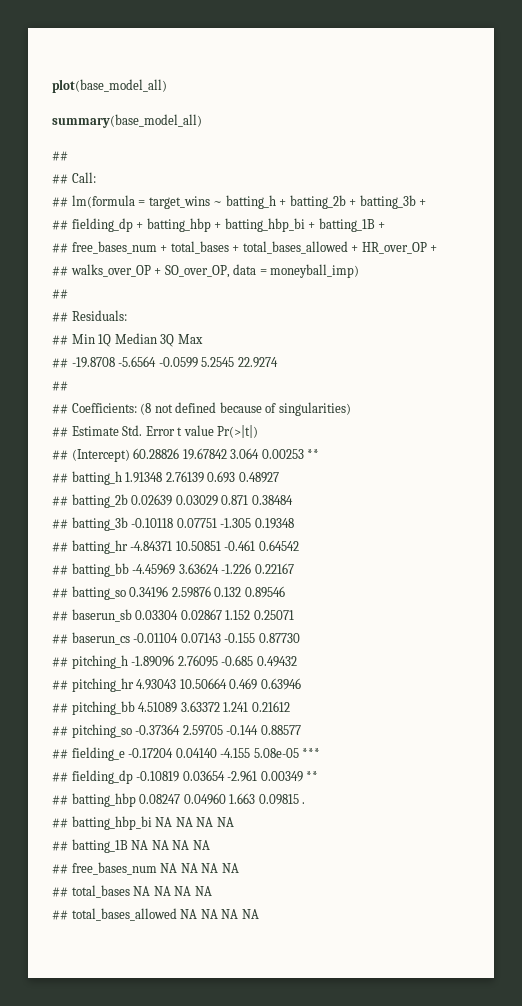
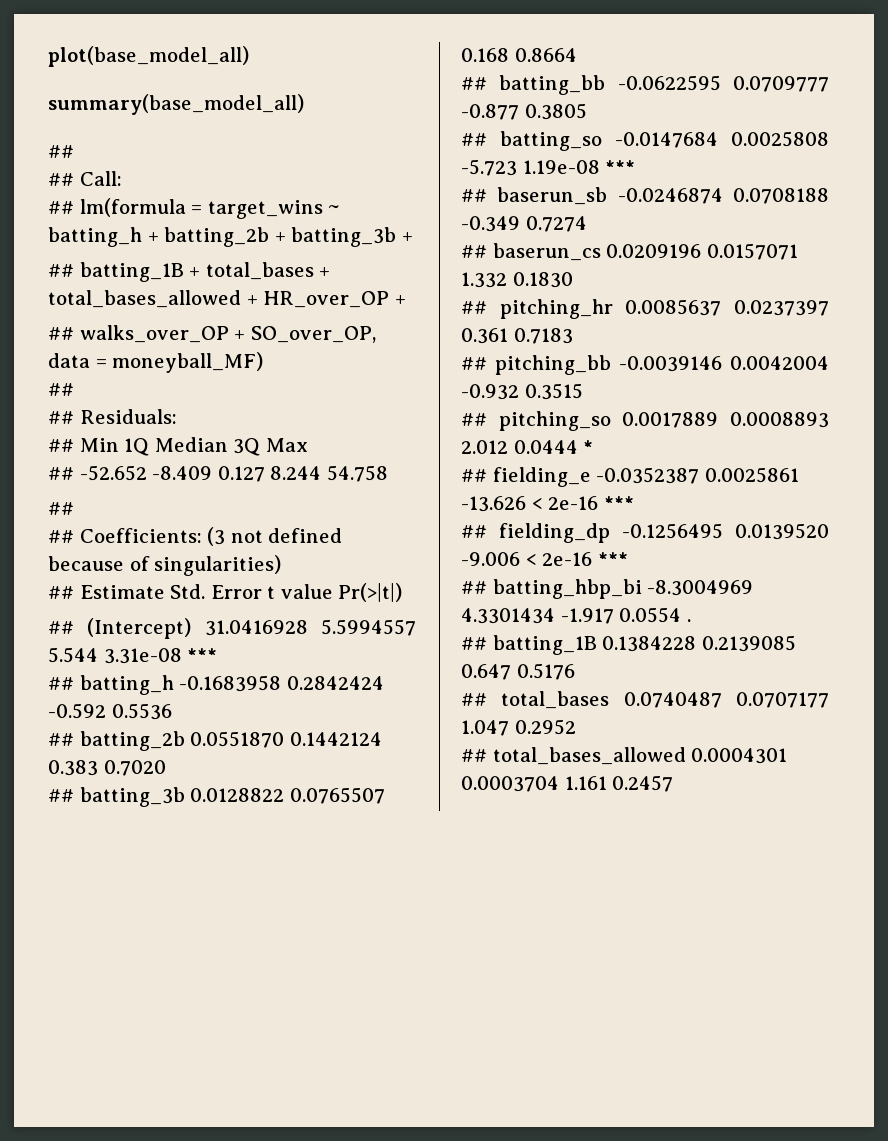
- ## fielding_dp + batting_hbp + batting_hbp_bi + batting_1B +
- ## free_bases_num + total_bases + total_bases_allowed + HR_over_OP +
+ ## batting_1B + total_bases + total_bases_allowed + HR_over_OP +
- ## walks_over_OP + SO_over_OP, data = moneyball_imp)
+ ## walks_over_OP + SO_over_OP, data = moneyball_MF)
- ## -19.8708 -5.6564 -0.0599 5.2545 22.9274
+ ## -52.652 -8.409 0.127 8.244 54.758
- ## Coefficients: (8 not defined because of singularities)
+ ## Coefficients: (3 not defined because of singularities)
- ## (Intercept) 60.28826 19.67842 3.064 0.00253 **
- ## batting_h 1.91348 2.76139 0.693 0.48927
- ## batting_2b 0.02639 0.03029 0.871 0.38484
- ## batting_3b -0.10118 0.07751 -1.305 0.19348
- ## batting_hr -4.84371 10.50851 -0.461 0.64542
- ## batting_bb -4.45969 3.63624 -1.226 0.22167
- ## batting_so 0.34196 2.59876 0.132 0.89546
- ## baserun_sb 0.03304 0.02867 1.152 0.25071
- ## baserun_cs -0.01104 0.07143 -0.155 0.87730
- ## pitching_h -1.89096 2.76095 -0.685 0.49432
- ## pitching_hr 4.93043 10.50664 0.469 0.63946
- ## pitching_bb 4.51089 3.63372 1.241 0.21612
- ## pitching_so -0.37364 2.59705 -0.144 0.88577
- ## fielding_e -0.17204 0.04140 -4.155 5.08e-05 ***
- ## fielding_dp -0.10819 0.03654 -2.961 0.00349 **
- ## batting_hbp 0.08247 0.04960 1.663 0.09815 .
- ## batting_hbp_bi NA NA NA NA
- ## batting_1B NA NA NA NA
- ## free_bases_num NA NA NA NA
- ## total_bases NA NA NA NA
- ## total_bases_allowed NA NA NA NA
+ ## (Intercept) 31.0416928 5.5994557 5.544 3.31e-08 ***
+ ## batting_h -0.1683958 0.2842424 -0.592 0.5536
+ ## batting_2b 0.0551870 0.1442124 0.383 0.7020
+ ## batting_3b 0.0128822 0.0765507 0.168 0.8664
+ ## batting_bb -0.0622595 0.0709777 -0.877 0.3805
+ ## batting_so -0.0147684 0.0025808 -5.723 1.19e-08 ***
+ ## baserun_sb -0.0246874 0.0708188 -0.349 0.7274
+ ## baserun_cs 0.0209196 0.0157071 1.332 0.1830
+ ## pitching_hr 0.0085637 0.0237397 0.361 0.7183
+ ## pitching_bb -0.0039146 0.0042004 -0.932 0.3515
+ ## pitching_so 0.0017889 0.0008893 2.012 0.0444 *
+ ## fielding_e -0.0352387 0.0025861 -13.626 < 2e-16 ***
+ ## fielding_dp -0.1256495 0.0139520 -9.006 < 2e-16 ***
+ ## batting_hbp_bi -8.3004969 4.3301434 -1.917 0.0554 .
+ ## batting_1B 0.1384228 0.2139085 0.647 0.5176
+ ## total_bases 0.0740487 0.0707177 1.047 0.2952
+ ## total_bases_allowed 0.0004301 0.0003704 1.161 0.2457

